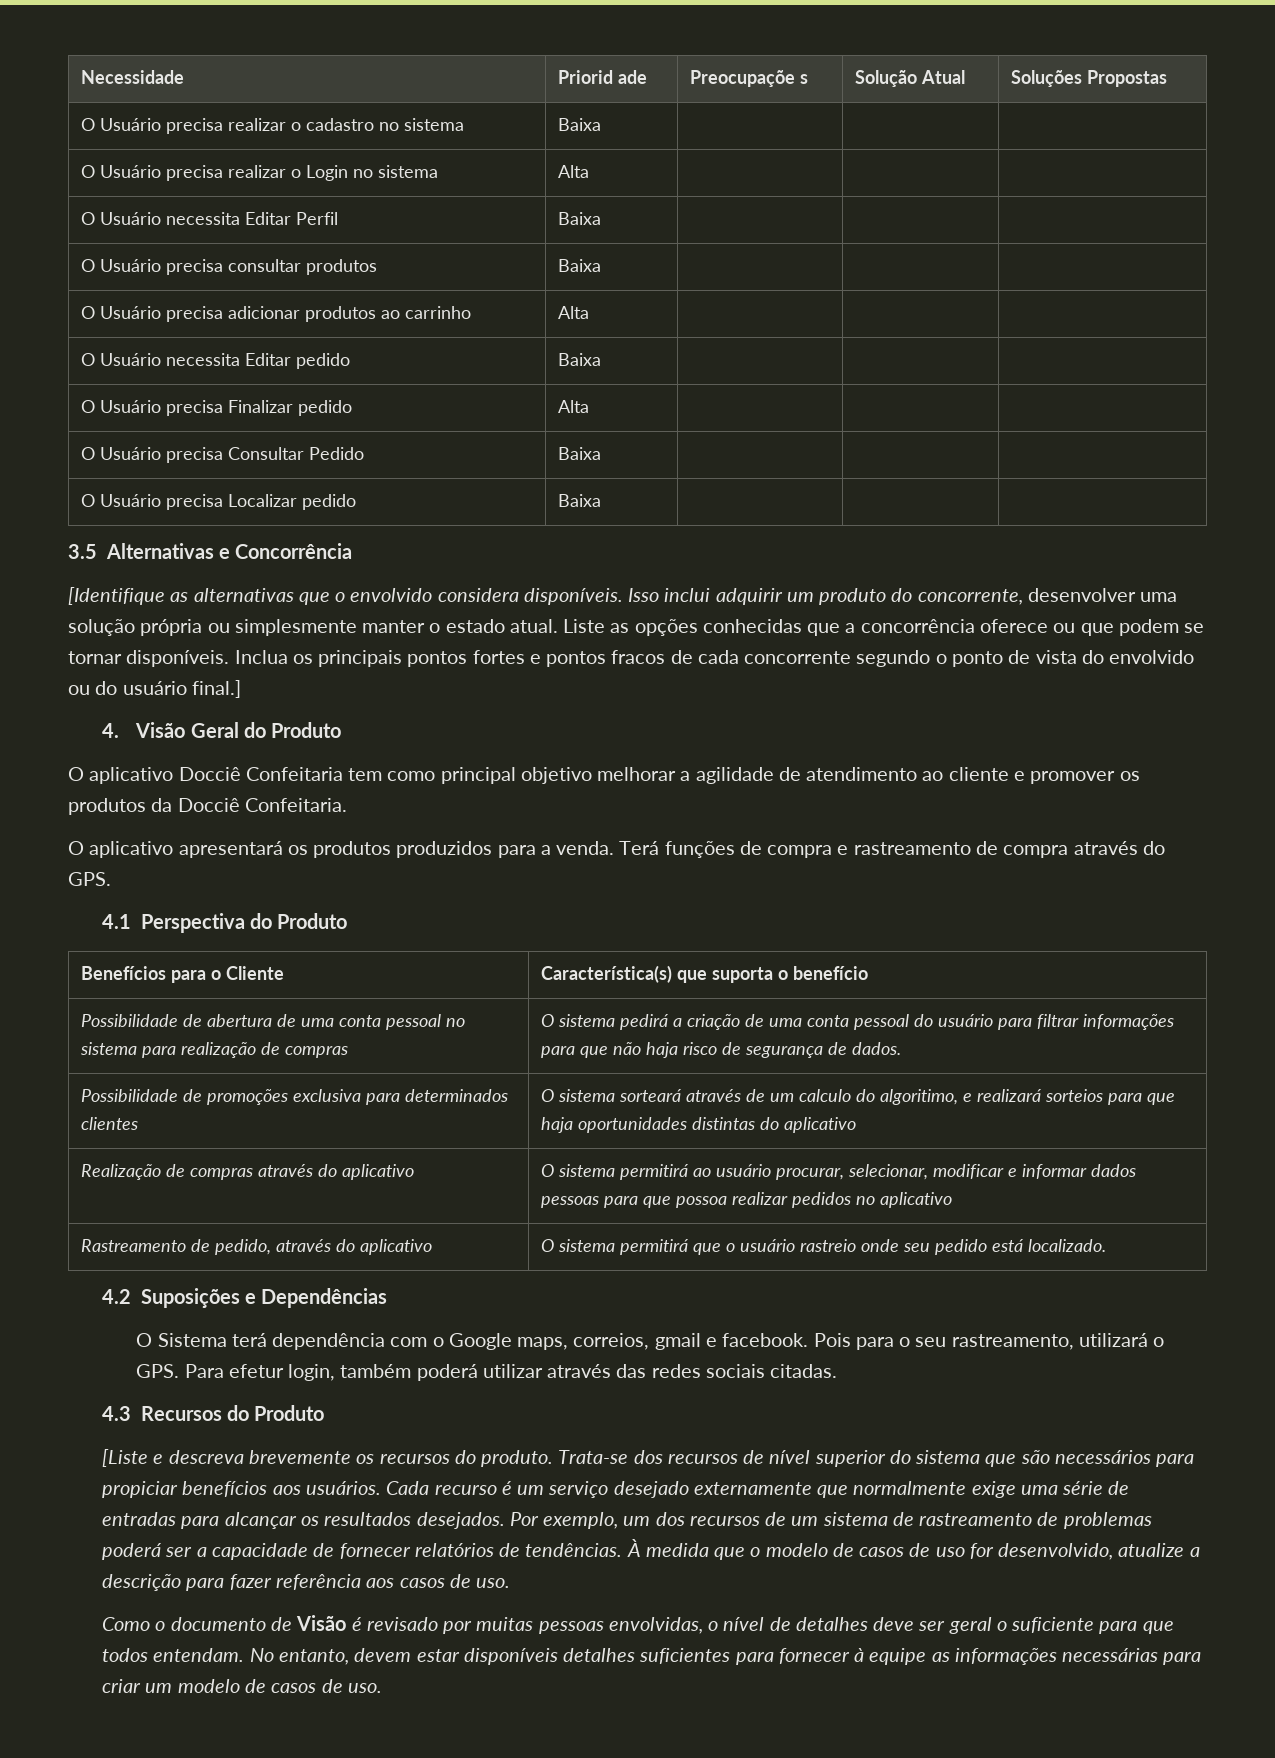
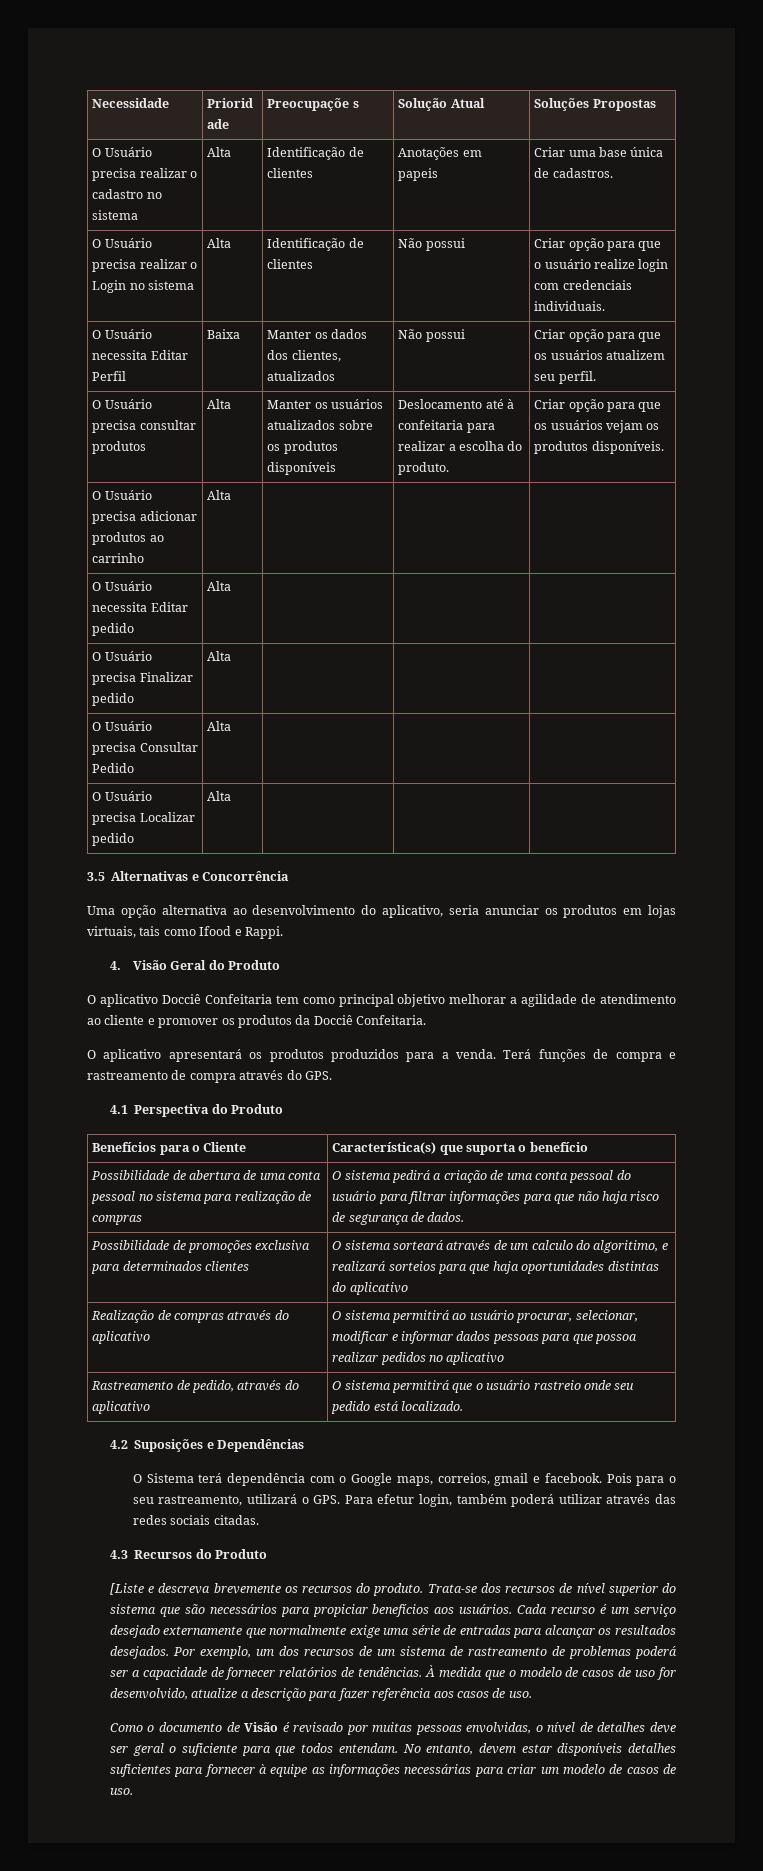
- O Usuário precisa realizar o cadastro no sistema | Baixa | | |
+ O Usuário precisa realizar o cadastro no sistema | Alta | Identificação de clientes | Anotações em papeis | Criar uma base única de cadastros.
- O Usuário precisa realizar o Login no sistema | Alta | | |
+ O Usuário precisa realizar o Login no sistema | Alta | Identificação de clientes | Não possui | Criar opção para que o usuário realize login com credenciais individuais.
- O Usuário necessita Editar Perfil | Baixa | | |
+ O Usuário necessita Editar Perfil | Baixa | Manter os dados dos clientes, atualizados | Não possui | Criar opção para que os usuários atualizem seu perfil.
- O Usuário precisa consultar produtos | Baixa | | |
+ O Usuário precisa consultar produtos | Alta | Manter os usuários atualizados sobre os produtos disponíveis | Deslocamento até à confeitaria para realizar a escolha do produto. | Criar opção para que os usuários vejam os produtos disponíveis.
- O Usuário necessita Editar pedido | Baixa | | |
+ O Usuário necessita Editar pedido | Alta | | |
- O Usuário precisa Consultar Pedido | Baixa | | |
+ O Usuário precisa Consultar Pedido | Alta | | |
- O Usuário precisa Localizar pedido | Baixa | | |
+ O Usuário precisa Localizar pedido | Alta | | |
- [Identifique as alternativas que o envolvido considera disponíveis. Isso inclui adquirir um produto do concorrente, desenvolver uma solução própria ou simplesmente manter o estado atual. Liste as opções conhecidas que a concorrência oferece ou que podem se tornar disponíveis. Inclua os principais pontos fortes e pontos fracos de cada concorrente segundo o ponto de vista do envolvido ou do usuário final.]
+ Uma opção alternativa ao desenvolvimento do aplicativo, seria anunciar os produtos em lojas virtuais, tais como Ifood e Rappi.

